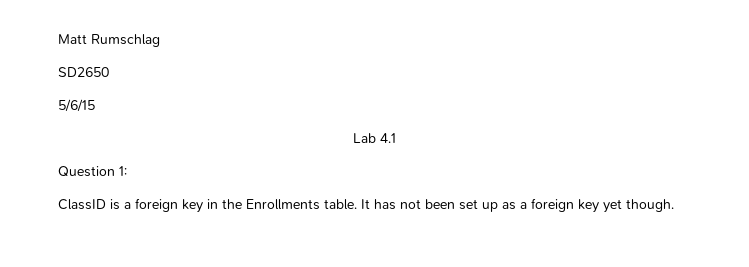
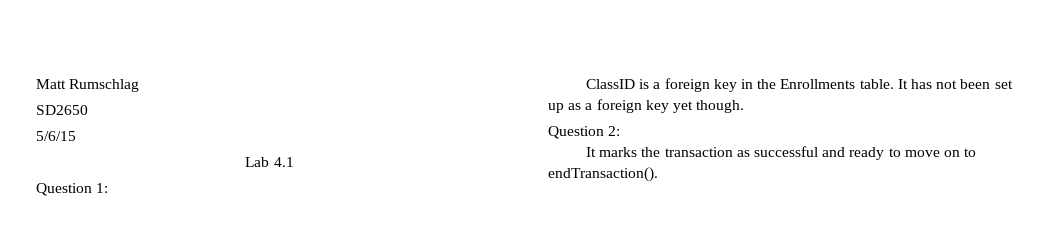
+ Question 2:
+ It marks the transaction as successful and ready to move on to endTransaction().

